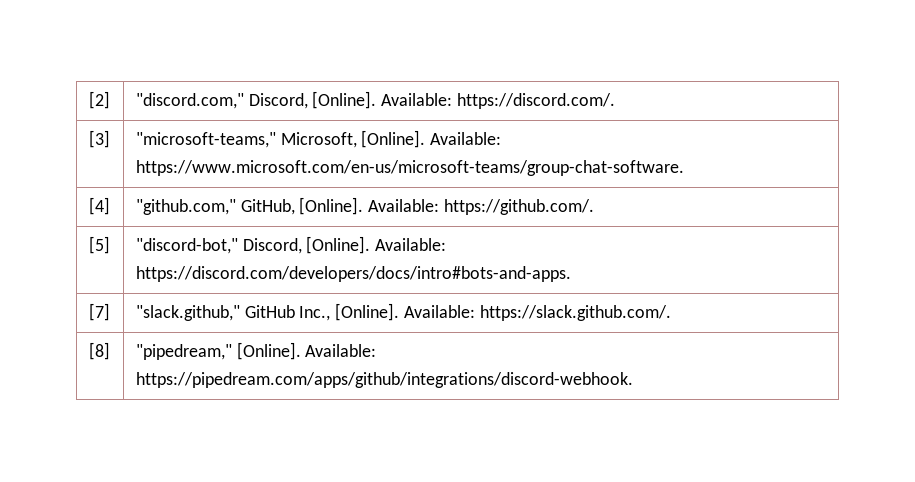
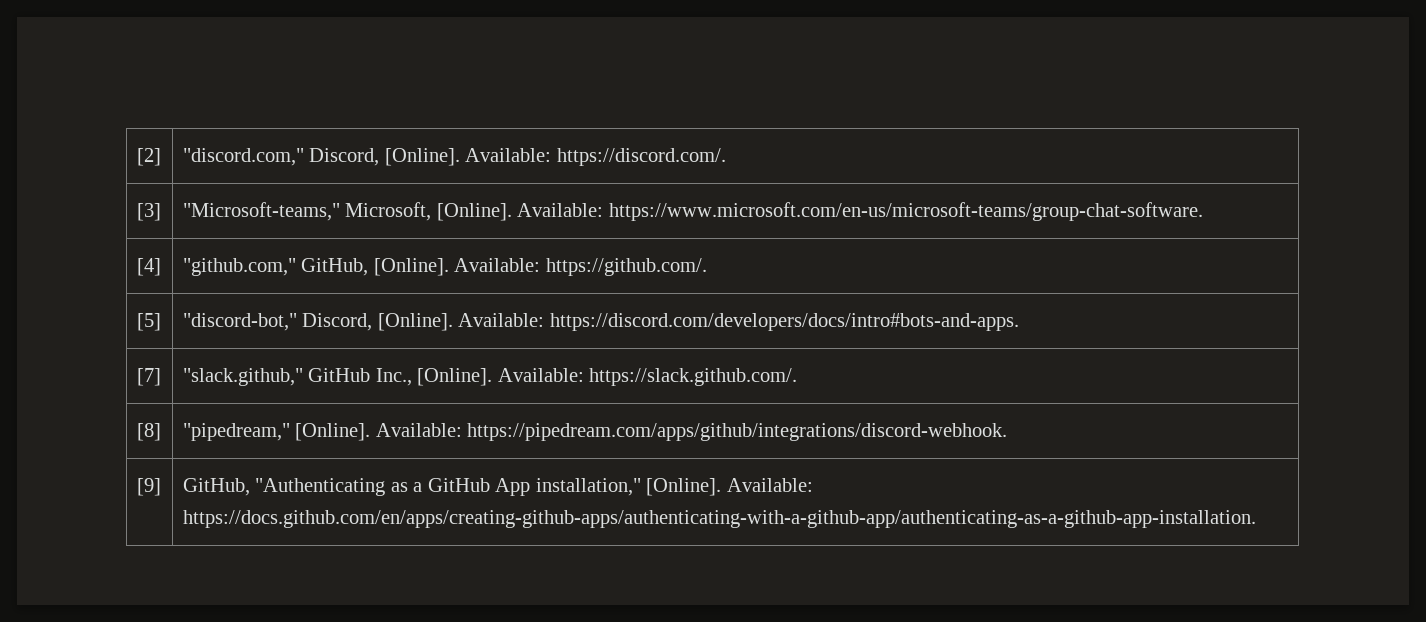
- [3] | "microsoft-teams," Microsoft, [Online]. Available: https://www.microsoft.com/en-us/microsoft-teams/group-chat-software.
+ [3] | "Microsoft-teams," Microsoft, [Online]. Available: https://www.microsoft.com/en-us/microsoft-teams/group-chat-software.
+ [9] | GitHub, "Authenticating as a GitHub App installation," [Online]. Available: https://docs.github.com/en/apps/creating-github-apps/authenticating-with-a-github-app/authenticating-as-a-github-app-installation.

